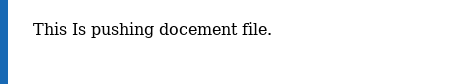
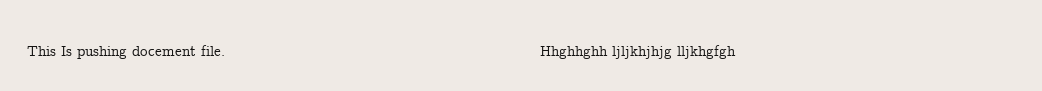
+ Hhghhghh ljljkhjhjg lljkhgfgh

